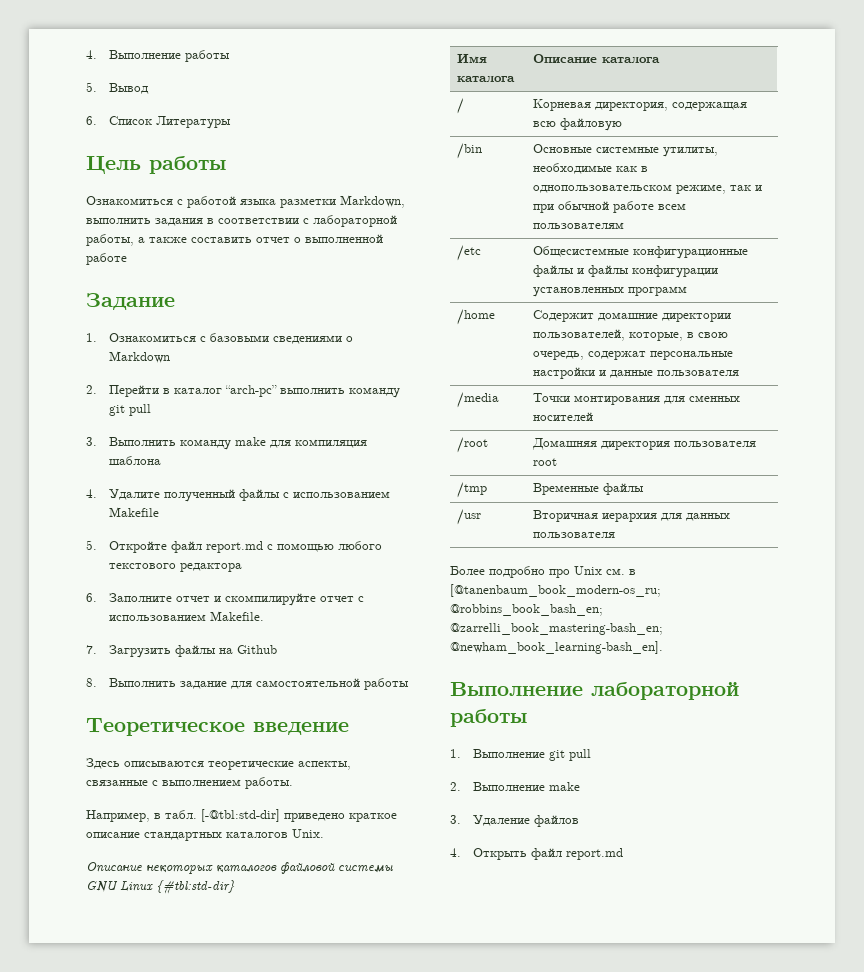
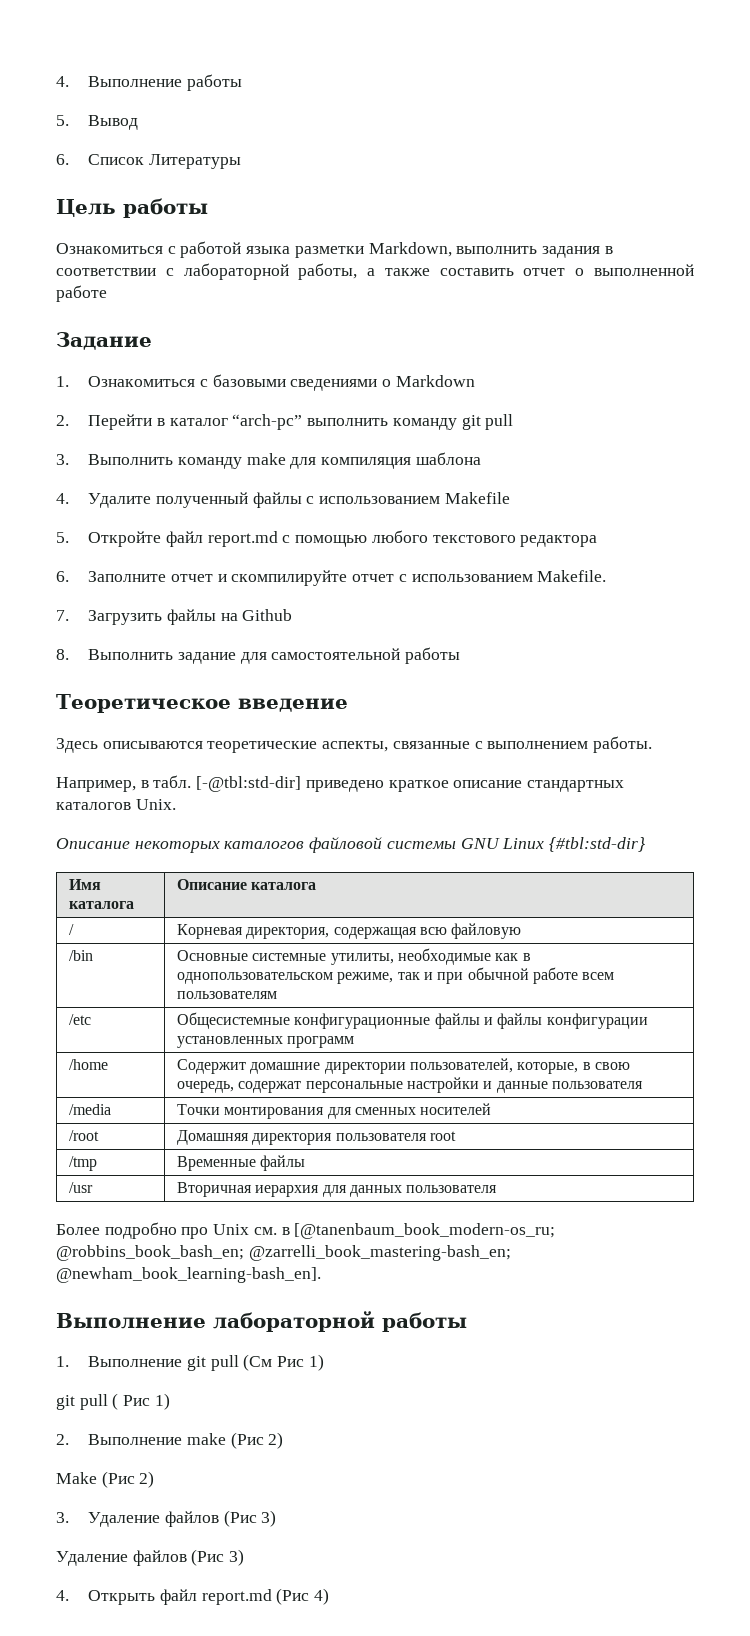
- 1. Выполнение git pull
- 2. Выполнение make
- 3. Удаление файлов
+ 1. Выполнение git pull (См Рис 1)
+ git pull ( Рис 1)
+ 2. Выполнение make (Рис 2)
+ Make (Рис 2)
+ 3. Удаление файлов (Рис 3)
+ Удаление файлов (Рис 3)
- 4. Открыть файл report.md
+ 4. Открыть файл report.md (Рис 4)

